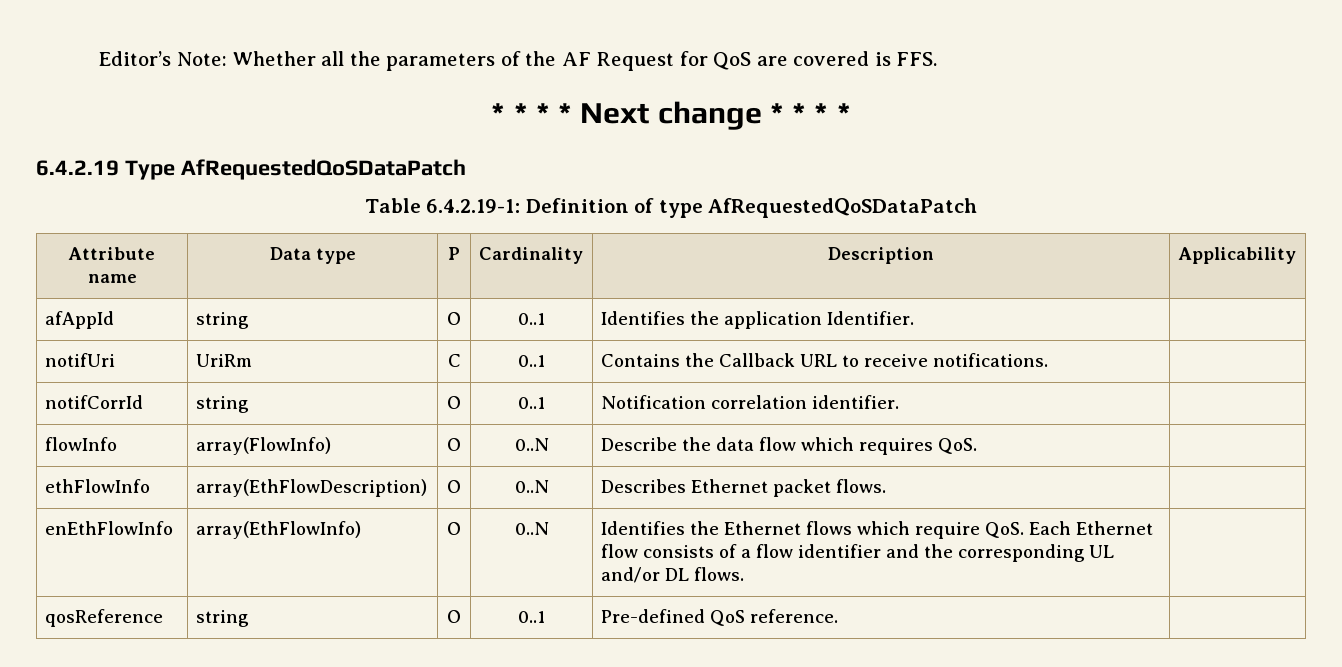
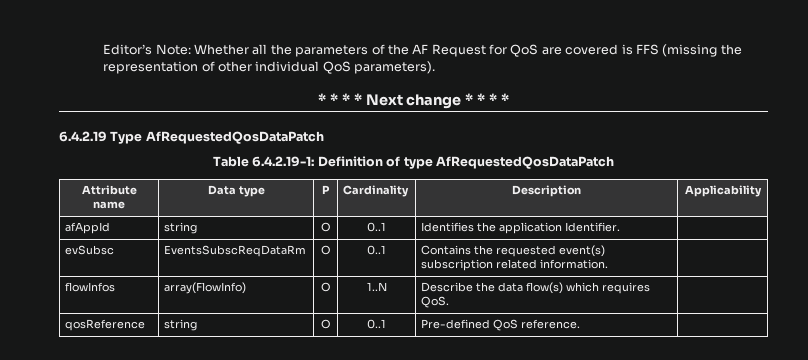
- Editor’s Note: Whether all the parameters of the AF Request for QoS are covered is FFS.
+ Editor’s Note: Whether all the parameters of the AF Request for QoS are covered is FFS (missing the representation of other individual QoS parameters).
- 6.4.2.19 Type AfRequestedQoSDataPatch
+ 6.4.2.19 Type AfRequestedQosDataPatch
- Table 6.4.2.19-1: Definition of type AfRequestedQoSDataPatch
+ Table 6.4.2.19-1: Definition of type AfRequestedQosDataPatch
- notifUri | UriRm | C | 0..1 | Contains the Callback URL to receive notifications. |
- notifCorrId | string | O | 0..1 | Notification correlation identifier. |
- flowInfo | array(FlowInfo) | O | 0..N | Describe the data flow which requires QoS. |
+ evSubsc | EventsSubscReqDataRm | O | 0..1 | Contains the requested event(s) subscription related information. |
+ flowInfos | array(FlowInfo) | O | 1..N | Describe the data flow(s) which requires QoS. |
- ethFlowInfo | array(EthFlowDescription) | O | 0..N | Describes Ethernet packet flows. |
- enEthFlowInfo | array(EthFlowInfo) | O | 0..N | Identifies the Ethernet flows which require QoS. Each Ethernet flow consists of a flow identifier and the corresponding UL and/or DL flows. |

